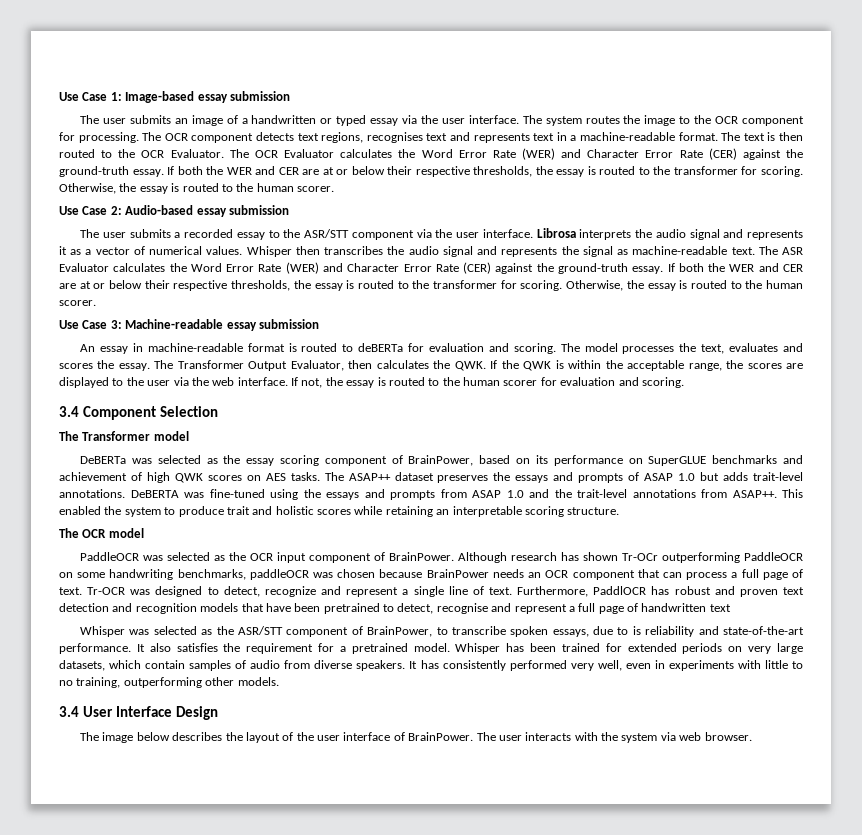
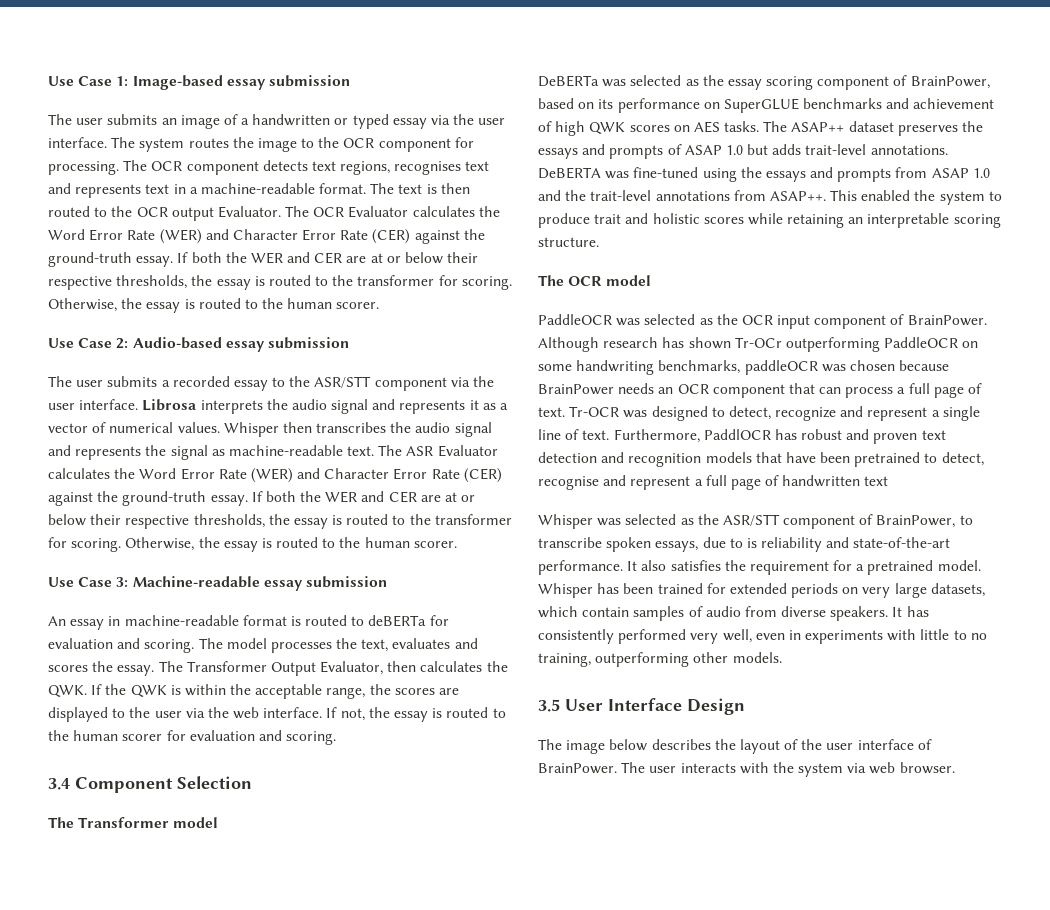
- The text is then routed to the OCR Evaluator.
+ The text is then routed to the OCR output Evaluator.
- 3.4 User Interface Design
+ 3.5 User Interface Design

